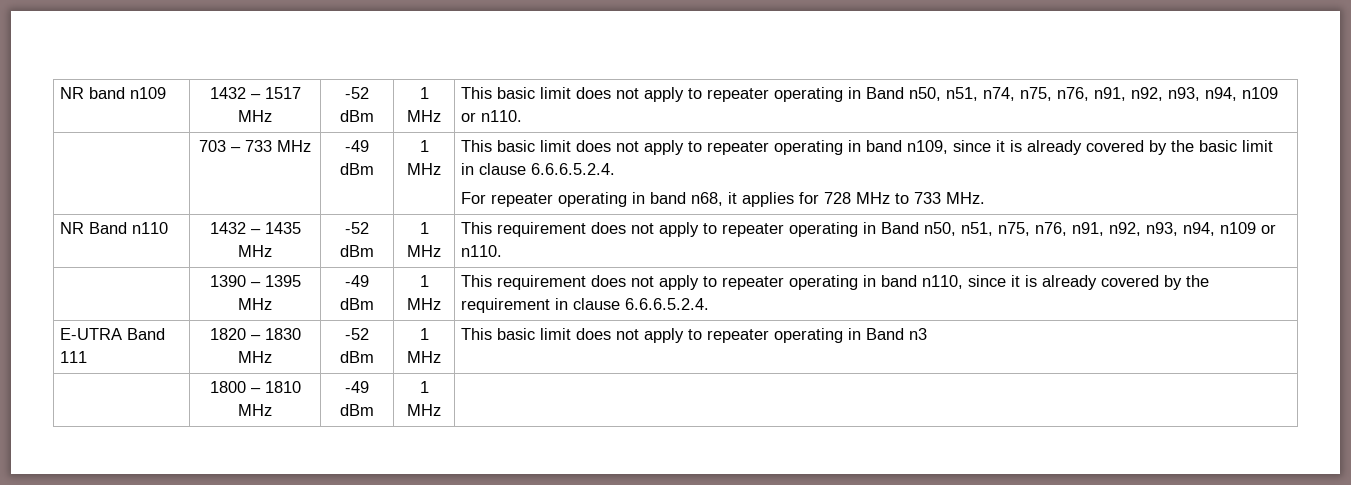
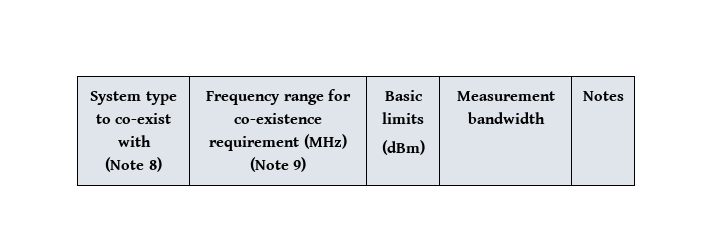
- NR band n109 | 1432 – 1517 MHz | -52 dBm | 1 MHz | This basic limit does not apply to repeater operating in Band n50, n51, n74, n75, n76, n91, n92, n93, n94, n109 or n110.
- | 703 – 733 MHz | -49 dBm | 1 MHz | This basic limit does not apply to repeater operating in band n109, since it is already covered by the basic limit in clause 6.6.6.5.2.4.
- For repeater operating in band n68, it applies for 728 MHz to 733 MHz.
- NR Band n110 | 1432 – 1435 MHz | -52 dBm | 1 MHz | This requirement does not apply to repeater operating in Band n50, n51, n75, n76, n91, n92, n93, n94, n109 or n110.
- | 1390 – 1395 MHz | -49 dBm | 1 MHz | This requirement does not apply to repeater operating in band n110, since it is already covered by the requirement in clause 6.6.6.5.2.4.
- E-UTRA Band 111 | 1820 – 1830 MHz | -52 dBm | 1 MHz | This basic limit does not apply to repeater operating in Band n3
- | 1800 – 1810 MHz | -49 dBm | 1 MHz |
+ System type to co-exist with
+ (Note 8) | Frequency range for co-existence requirement (MHz) (Note 9) | Basic limits
+ (dBm) | Measurement bandwidth | Notes

